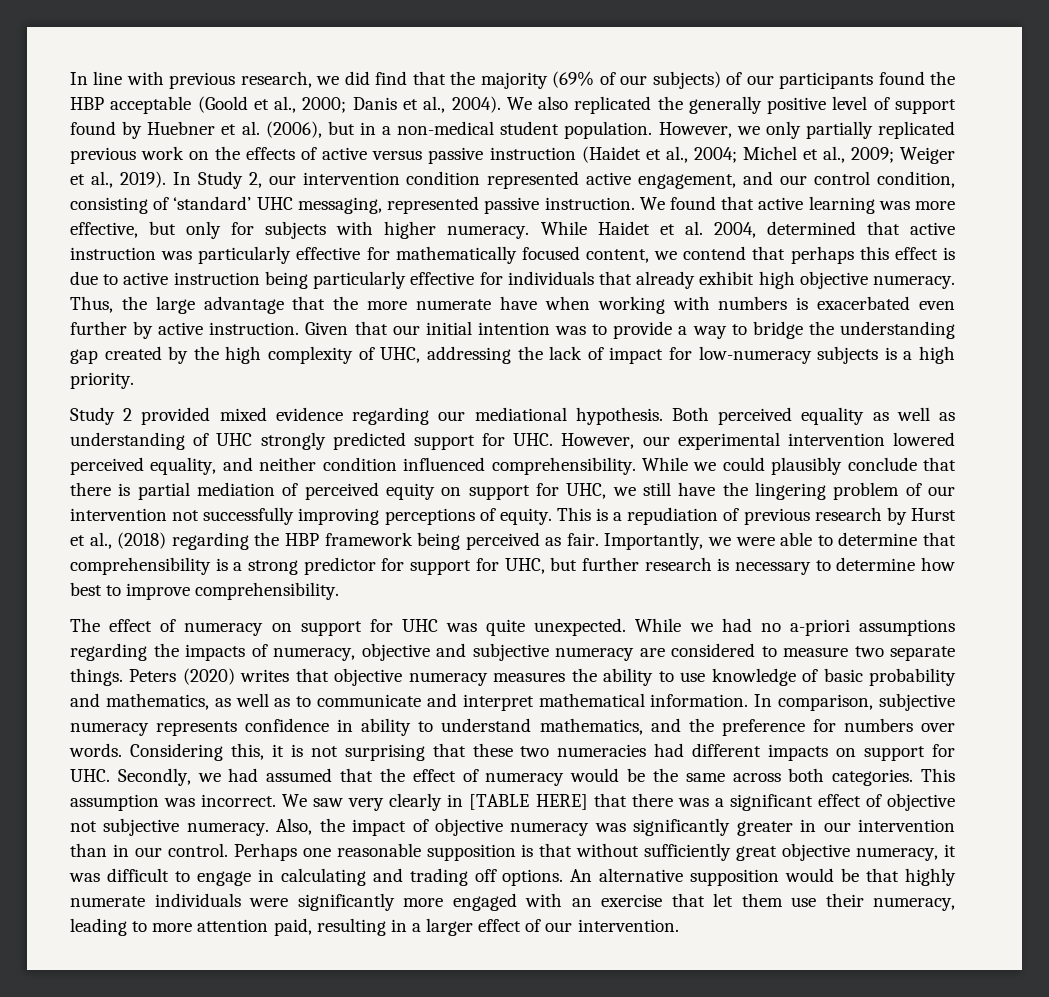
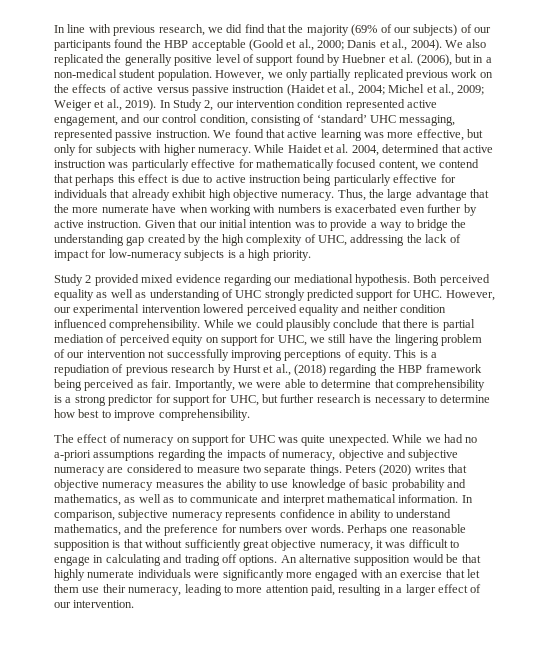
- Both perceived equality as well as understanding of UHC strongly predicted support for UHC. However, our experimental intervention lowered perceived equality, and neither condition influenced comprehensibility.
+ Both perceived equality as well as understanding of UHC strongly predicted support for UHC. However, our experimental intervention lowered perceived equality and neither condition influenced comprehensibility.
- Considering this, it is not surprising that these two numeracies had different impacts on support for UHC. Secondly, we had assumed that the effect of numeracy would be the same across both categories. This assumption was incorrect. We saw very clearly in [TABLE HERE] that there was a significant effect of objective not subjective numeracy. Also, the impact of objective numeracy was significantly greater in our intervention than in our control.

